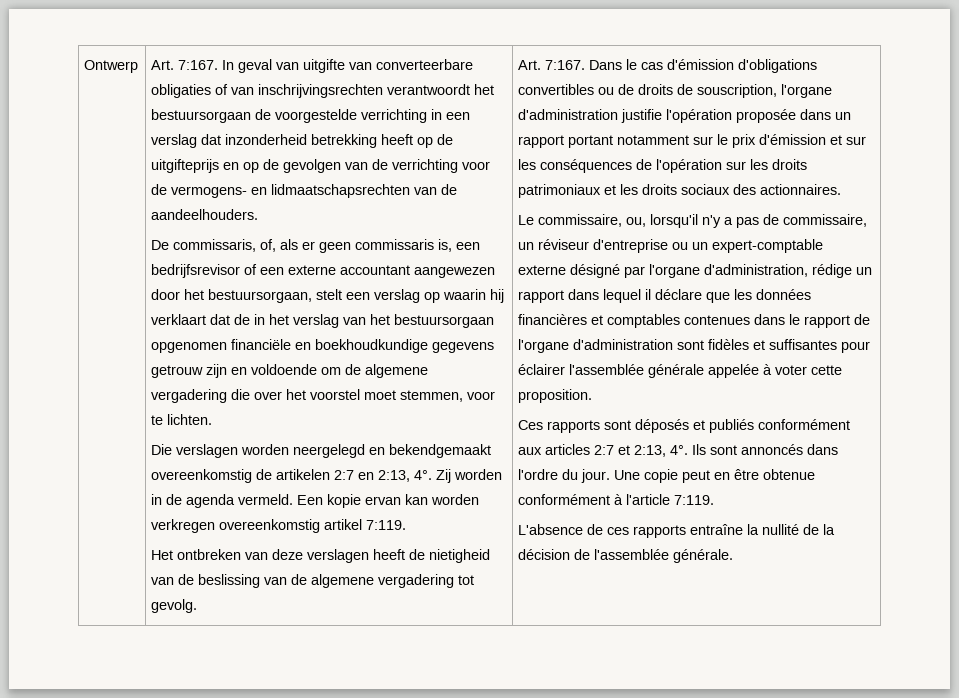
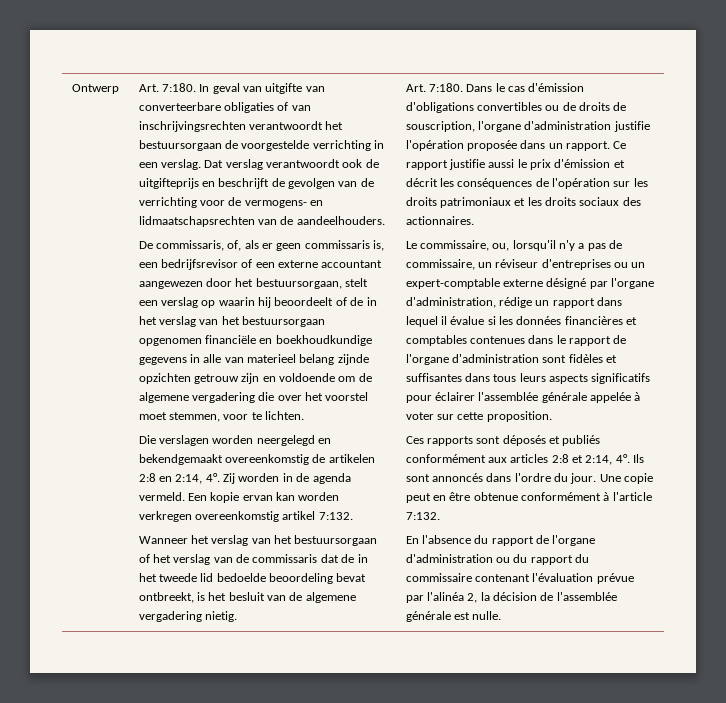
- Ontwerp | Art. 7:167.
+ Ontwerp | Art. 7:180.
- In geval van uitgifte van converteerbare obligaties of van inschrijvingsrechten verantwoordt het bestuursorgaan de voorgestelde verrichting in een verslag dat inzonderheid betrekking heeft op de uitgifteprijs en op de gevolgen van de verrichting voor de vermogens- en lidmaatschapsrechten van de aandeelhouders.
+ In geval van uitgifte van converteerbare obligaties of van inschrijvingsrechten verantwoordt het bestuursorgaan de voorgestelde verrichting in een verslag. Dat verslag verantwoordt ook de uitgifteprijs en beschrijft de gevolgen van de verrichting voor de vermogens- en lidmaatschapsrechten van de aandeelhouders.
- De commissaris, of, als er geen commissaris is, een bedrijfsrevisor of een externe accountant aangewezen door het bestuursorgaan, stelt een verslag op waarin hij verklaart dat de in het verslag van het bestuursorgaan opgenomen financiële en boekhoudkundige gegevens getrouw zijn en voldoende om de algemene vergadering die over het voorstel moet stemmen, voor te lichten.
+ De commissaris, of, als er geen commissaris is, een bedrijfsrevisor of een externe accountant aangewezen door het bestuursorgaan, stelt een verslag op waarin hij beoordeelt of de in het verslag van het bestuursorgaan opgenomen financiële en boekhoudkundige gegevens in alle van materieel belang zijnde opzichten getrouw zijn en voldoende om de algemene vergadering die over het voorstel moet stemmen, voor te lichten.
- Die verslagen worden neergelegd en bekendgemaakt overeenkomstig de artikelen 2:7 en 2:13, 4°.
+ Die verslagen worden neergelegd en bekendgemaakt overeenkomstig de artikelen 2:8 en 2:14, 4°.
- Een kopie ervan kan worden verkregen overeenkomstig artikel 7:119.
- Het ontbreken van deze verslagen heeft de nietigheid van de beslissing van de algemene vergadering tot gevolg. | Art. 7:167.
+ Een kopie ervan kan worden verkregen overeenkomstig artikel 7:132.
+ Wanneer het verslag van het bestuursorgaan of het verslag van de commissaris dat de in het tweede lid bedoelde beoordeling bevat ontbreekt, is het besluit van de algemene vergadering nietig. | Art. 7:180.
- Dans le cas d'émission d'obligations convertibles ou de droits de souscription, l'organe d'administration justifie l'opération proposée dans un rapport portant notamment sur le prix d'émission et sur les conséquences de l'opération sur les droits patrimoniaux et les droits sociaux des actionnaires.
+ Dans le cas d'émission d'obligations convertibles ou de droits de souscription, l'organe d'administration justifie l'opération proposée dans un rapport. Ce rapport justifie aussi le prix d'émission et décrit les conséquences de l'opération sur les droits patrimoniaux et les droits sociaux des actionnaires.
- Le commissaire, ou, lorsqu'il n'y a pas de commissaire, un réviseur d'entreprise ou un expert-comptable externe désigné par l'organe d'administration, rédige un rapport dans lequel il déclare que les données financières et comptables contenues dans le rapport de l'organe d'administration sont fidèles et suffisantes pour éclairer l'assemblée générale appelée à voter cette proposition.
+ Le commissaire, ou, lorsqu'il n'y a pas de commissaire, un réviseur d'entreprises ou un expert-comptable externe désigné par l'organe d'administration, rédige un rapport dans lequel il évalue si les données financières et comptables contenues dans le rapport de l'organe d'administration sont fidèles et suffisantes dans tous leurs aspects significatifs pour éclairer l'assemblée générale appelée à voter sur cette proposition.
- Ces rapports sont déposés et publiés conformément aux articles 2:7 et 2:13, 4°.
+ Ces rapports sont déposés et publiés conformément aux articles 2:8 et 2:14, 4°.
- Une copie peut en être obtenue conformément à l'article 7:119.
- L'absence de ces rapports entraîne la nullité de la décision de l'assemblée générale.
+ Une copie peut en être obtenue conformément à l'article 7:132.
+ En l'absence du rapport de l'organe d'administration ou du rapport du commissaire contenant l'évaluation prévue par l'alinéa 2, la décision de l'assemblée générale est nulle.

